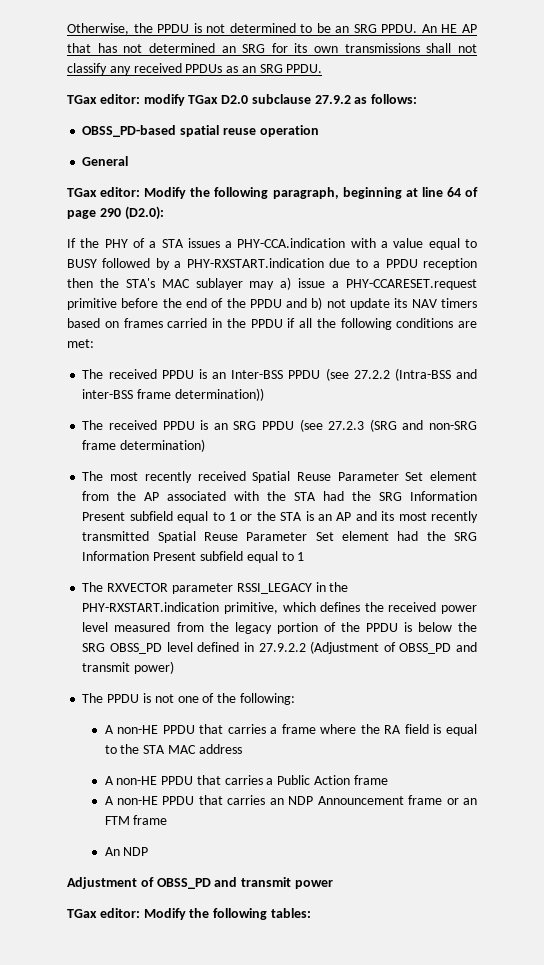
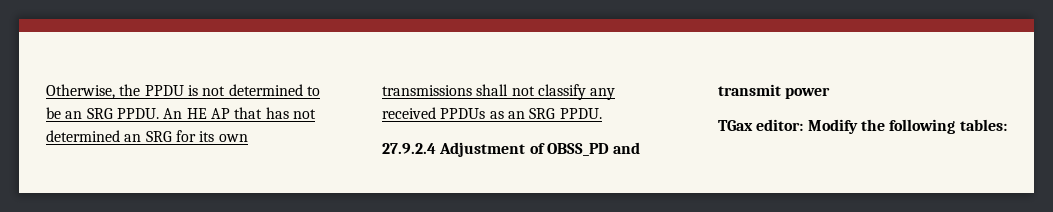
- TGax editor: modify TGax D2.0 subclause 27.9.2 as follows:
- OBSS_PD-based spatial reuse operation
- General
- TGax editor: Modify the following paragraph, beginning at line 64 of page 290 (D2.0):
- If the PHY of a STA issues a PHY-CCA.indication with a value equal to BUSY followed by a PHY-RXSTART.indication due to a PPDU reception then the STA's MAC sublayer may a) issue a PHY-CCARESET.request primitive before the end of the PPDU and b) not update its NAV timers based on frames carried in the PPDU if all the following conditions are met:
- The received PPDU is an Inter-BSS PPDU (see 27.2.2 (Intra-BSS and inter-BSS frame determination))
- The received PPDU is an SRG PPDU (see 27.2.3 (SRG and non-SRG frame determination)
- The most recently received Spatial Reuse Parameter Set element from the AP associated with the STA had the SRG Information Present subfield equal to 1 or the STA is an AP and its most recently transmitted Spatial Reuse Parameter Set element had the SRG Information Present subfield equal to 1
- The RXVECTOR parameter RSSI_LEGACY in the PHY-RXSTART.indication primitive, which defines the received power level measured from the legacy portion of the PPDU is below the SRG OBSS_PD level defined in 27.9.2.2 (Adjustment of OBSS_PD and transmit power)
- The PPDU is not one of the following:
- A non-HE PPDU that carries a frame where the RA field is equal to the STA MAC address
- A non-HE PPDU that carries a Public Action frame
- A non-HE PPDU that carries an NDP Announcement frame or an FTM frame
- An NDP
- Adjustment of OBSS_PD and transmit power
+ 27.9.2.4 Adjustment of OBSS_PD and transmit power

